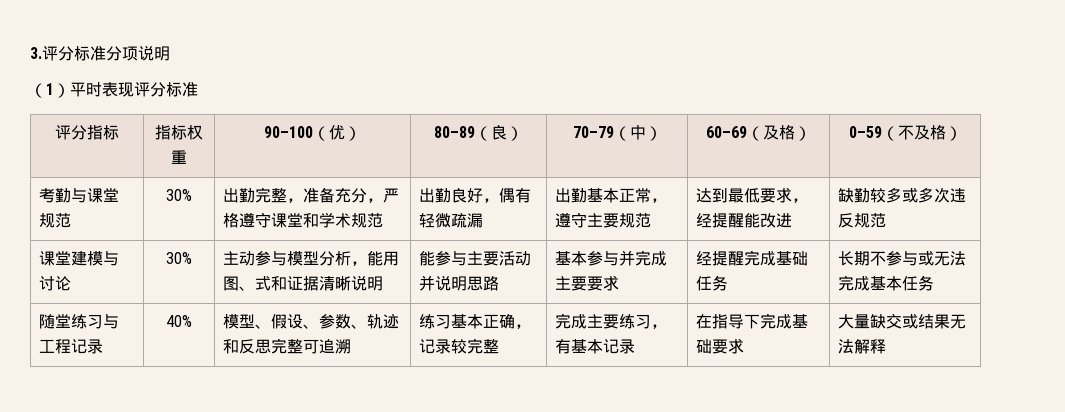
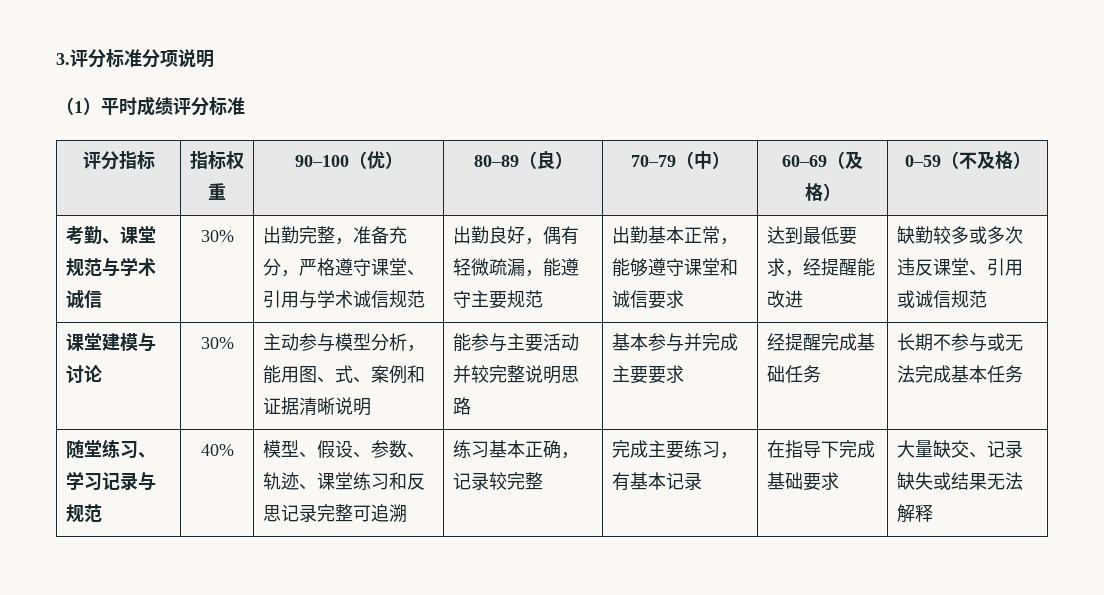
- （1）平时表现评分标准
+ （1）平时成绩评分标准
- 考勤与课堂规范
+ 考勤、课堂规范与学术诚信
- 出勤完整，准备充分，严格遵守课堂和学术规范
+ 出勤完整，准备充分，严格遵守课堂、引用与学术诚信规范
- 出勤良好，偶有轻微疏漏
+ 出勤良好，偶有轻微疏漏，能遵守主要规范
- 出勤基本正常，遵守主要规范
+ 出勤基本正常，能够遵守课堂和诚信要求
- 缺勤较多或多次违反规范
+ 缺勤较多或多次违反课堂、引用或诚信规范
- 主动参与模型分析，能用图、式和证据清晰说明
+ 主动参与模型分析，能用图、式、案例和证据清晰说明
- 能参与主要活动并说明思路
+ 能参与主要活动并较完整说明思路
- 随堂练习与工程记录
+ 随堂练习、学习记录与规范
- 模型、假设、参数、轨迹和反思完整可追溯
+ 模型、假设、参数、轨迹、课堂练习和反思记录完整可追溯
- 大量缺交或结果无法解释
+ 大量缺交、记录缺失或结果无法解释

